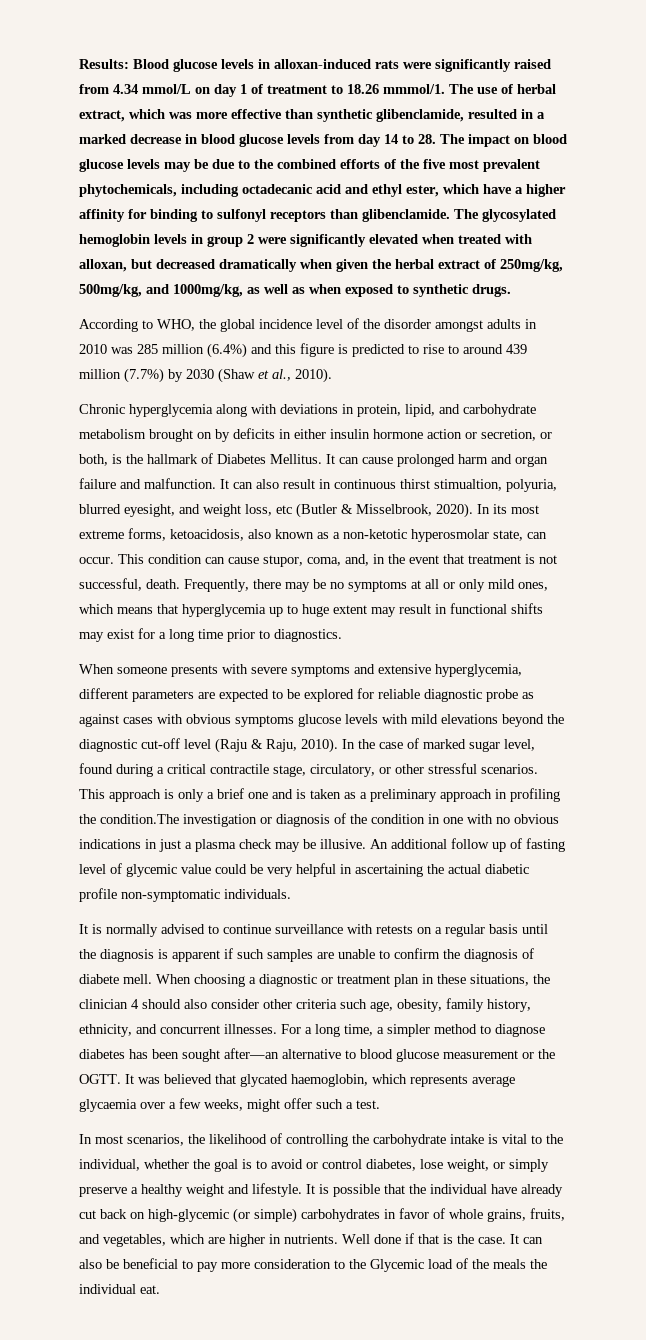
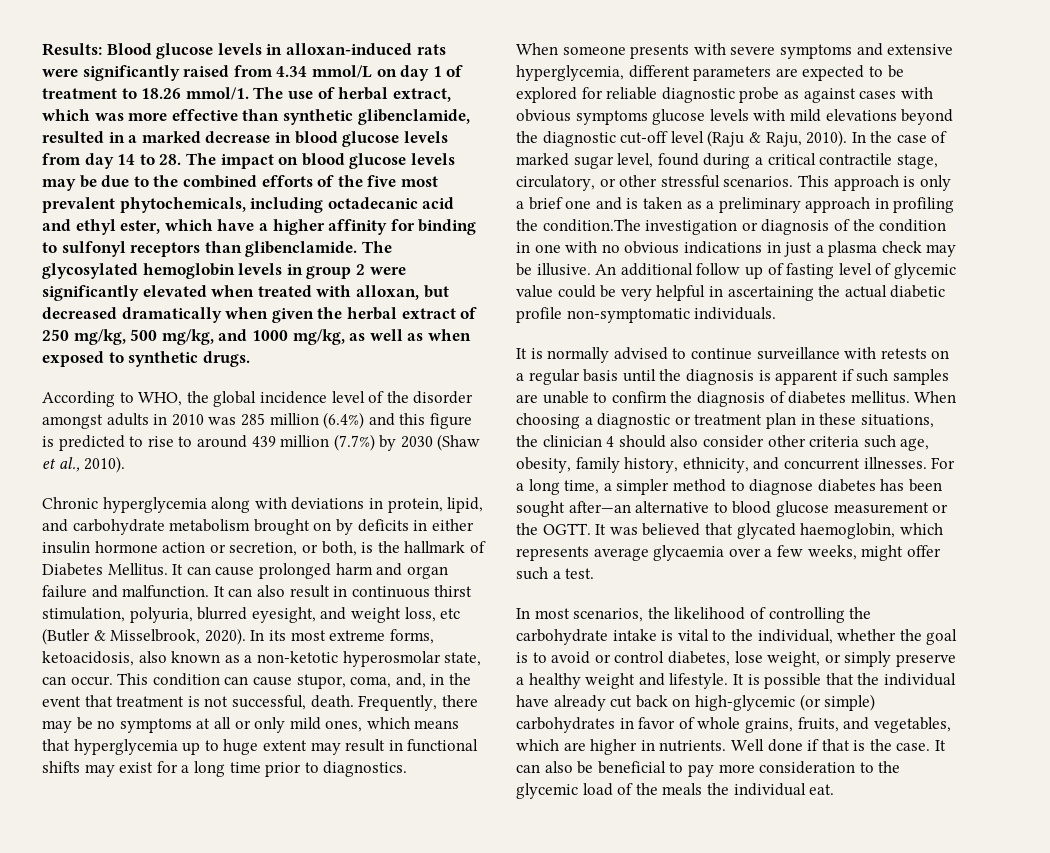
- Results: Blood glucose levels in alloxan-induced rats were significantly raised from 4.34 mmol/L on day 1 of treatment to 18.26 mmmol/1.
+ Results: Blood glucose levels in alloxan-induced rats were significantly raised from 4.34 mmol/L on day 1 of treatment to 18.26 mmol/1.
- The glycosylated hemoglobin levels in group 2 were significantly elevated when treated with alloxan, but decreased dramatically when given the herbal extract of 250mg/kg, 500mg/kg, and 1000mg/kg, as well as when exposed to synthetic drugs.
+ The glycosylated hemoglobin levels in group 2 were significantly elevated when treated with alloxan, but decreased dramatically when given the herbal extract of 250 mg/kg, 500 mg/kg, and 1000 mg/kg, as well as when exposed to synthetic drugs.
- It can also result in continuous thirst stimualtion, polyuria, blurred eyesight, and weight loss, etc (Butler & Misselbrook, 2020).
+ It can also result in continuous thirst stimulation, polyuria, blurred eyesight, and weight loss, etc (Butler & Misselbrook, 2020).
- It is normally advised to continue surveillance with retests on a regular basis until the diagnosis is apparent if such samples are unable to confirm the diagnosis of diabete mell.
+ It is normally advised to continue surveillance with retests on a regular basis until the diagnosis is apparent if such samples are unable to confirm the diagnosis of diabetes mellitus.
- It can also be beneficial to pay more consideration to the Glycemic load of the meals the individual eat.
+ It can also be beneficial to pay more consideration to the glycemic load of the meals the individual eat.

